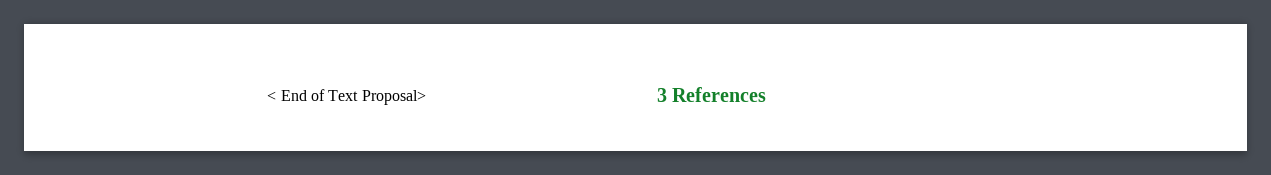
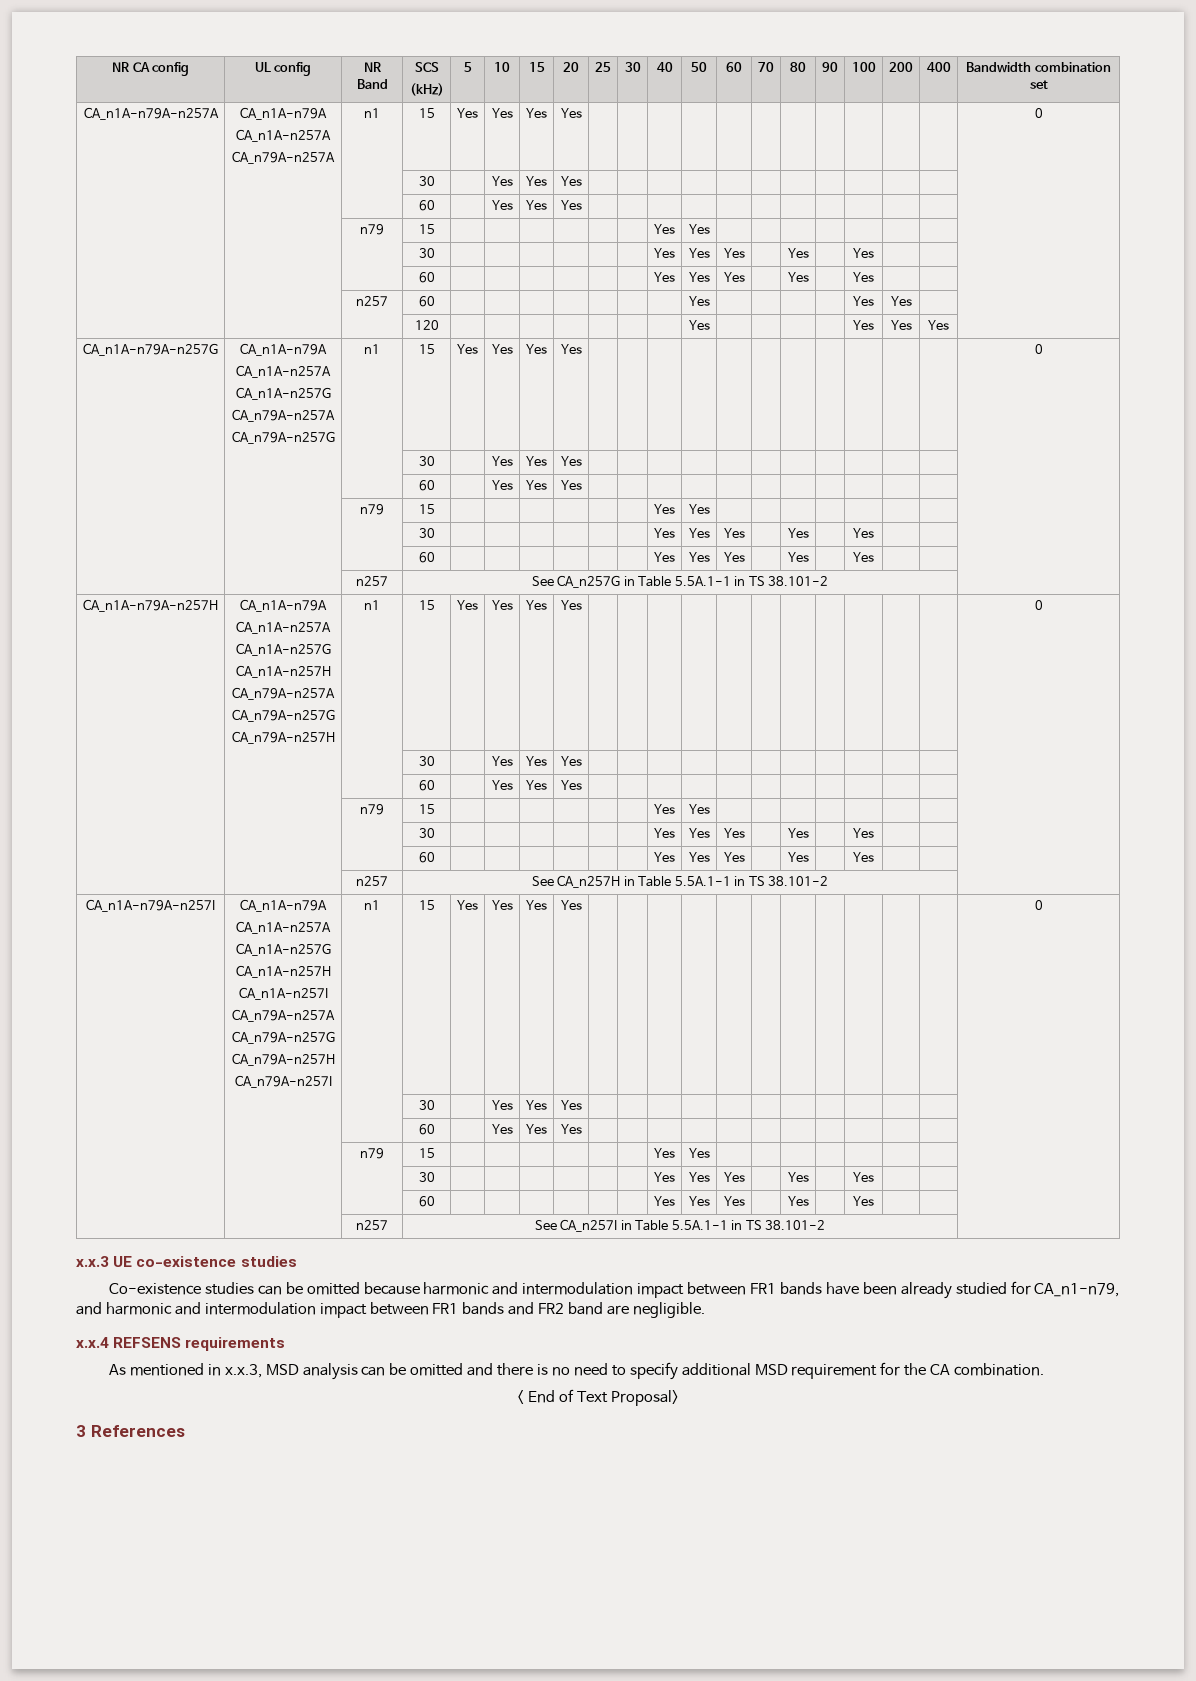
+ NR CA config | UL config | NR Band | SCS
+ (kHz) | 5 | 10 | 15 | 20 | 25 | 30 | 40 | 50 | 60 | 70 | 80 | 90 | 100 | 200 | 400 | Bandwidth combination set
+ CA_n1A-n79A-n257A | CA_n1A-n79A
+ CA_n1A-n257A
+ CA_n79A-n257A | n1 | 15 | Yes | Yes | Yes | Yes | | | | | | | | | | | | 0
+ | | | 30 | | Yes | Yes | Yes | | | | | | | | | | | |
+ | | | 60 | | Yes | Yes | Yes | | | | | | | | | | | |
+ | | n79 | 15 | | | | | | | Yes | Yes | | | | | | | |
+ | | | 30 | | | | | | | Yes | Yes | Yes | | Yes | | Yes | | |
+ | | | 60 | | | | | | | Yes | Yes | Yes | | Yes | | Yes | | |
+ | | n257 | 60 | | | | | | | | Yes | | | | | Yes | Yes | |
+ | | | 120 | | | | | | | | Yes | | | | | Yes | Yes | Yes |
+ CA_n1A-n79A-n257G | CA_n1A-n79A
+ CA_n1A-n257A
+ CA_n1A-n257G
+ CA_n79A-n257A
+ CA_n79A-n257G | n1 | 15 | Yes | Yes | Yes | Yes | | | | | | | | | | | | 0
+ | | | 30 | | Yes | Yes | Yes | | | | | | | | | | | |
+ | | | 60 | | Yes | Yes | Yes | | | | | | | | | | | |
+ | | n79 | 15 | | | | | | | Yes | Yes | | | | | | | |
+ | | | 30 | | | | | | | Yes | Yes | Yes | | Yes | | Yes | | |
+ | | | 60 | | | | | | | Yes | Yes | Yes | | Yes | | Yes | | |
+ | | n257 | See CA_n257G in Table 5.5A.1-1 in TS 38.101-2 |
+ CA_n1A-n79A-n257H | CA_n1A-n79A
+ CA_n1A-n257A
+ CA_n1A-n257G
+ CA_n1A-n257H
+ CA_n79A-n257A
+ CA_n79A-n257G
+ CA_n79A-n257H | n1 | 15 | Yes | Yes | Yes | Yes | | | | | | | | | | | | 0
+ | | | 30 | | Yes | Yes | Yes | | | | | | | | | | | |
+ | | | 60 | | Yes | Yes | Yes | | | | | | | | | | | |
+ | | n79 | 15 | | | | | | | Yes | Yes | | | | | | | |
+ | | | 30 | | | | | | | Yes | Yes | Yes | | Yes | | Yes | | |
+ | | | 60 | | | | | | | Yes | Yes | Yes | | Yes | | Yes | | |
+ | | n257 | See CA_n257H in Table 5.5A.1-1 in TS 38.101-2 |
+ CA_n1A-n79A-n257I | CA_n1A-n79A
+ CA_n1A-n257A
+ CA_n1A-n257G
+ CA_n1A-n257H
+ CA_n1A-n257I
+ CA_n79A-n257A
+ CA_n79A-n257G
+ CA_n79A-n257H
+ CA_n79A-n257I | n1 | 15 | Yes | Yes | Yes | Yes | | | | | | | | | | | | 0
+ | | | 30 | | Yes | Yes | Yes | | | | | | | | | | | |
+ | | | 60 | | Yes | Yes | Yes | | | | | | | | | | | |
+ | | n79 | 15 | | | | | | | Yes | Yes | | | | | | | |
+ | | | 30 | | | | | | | Yes | Yes | Yes | | Yes | | Yes | | |
+ | | | 60 | | | | | | | Yes | Yes | Yes | | Yes | | Yes | | |
+ | | n257 | See CA_n257I in Table 5.5A.1-1 in TS 38.101-2 |
+ x.x.3 UE co-existence studies
+ Co-existence studies can be omitted because harmonic and intermodulation impact between FR1 bands have been already studied for CA_n1-n79, and harmonic and intermodulation impact between FR1 bands and FR2 band are negligible.
+ x.x.4 REFSENS requirements
+ As mentioned in x.x.3, MSD analysis can be omitted and there is no need to specify additional MSD requirement for the CA combination.

